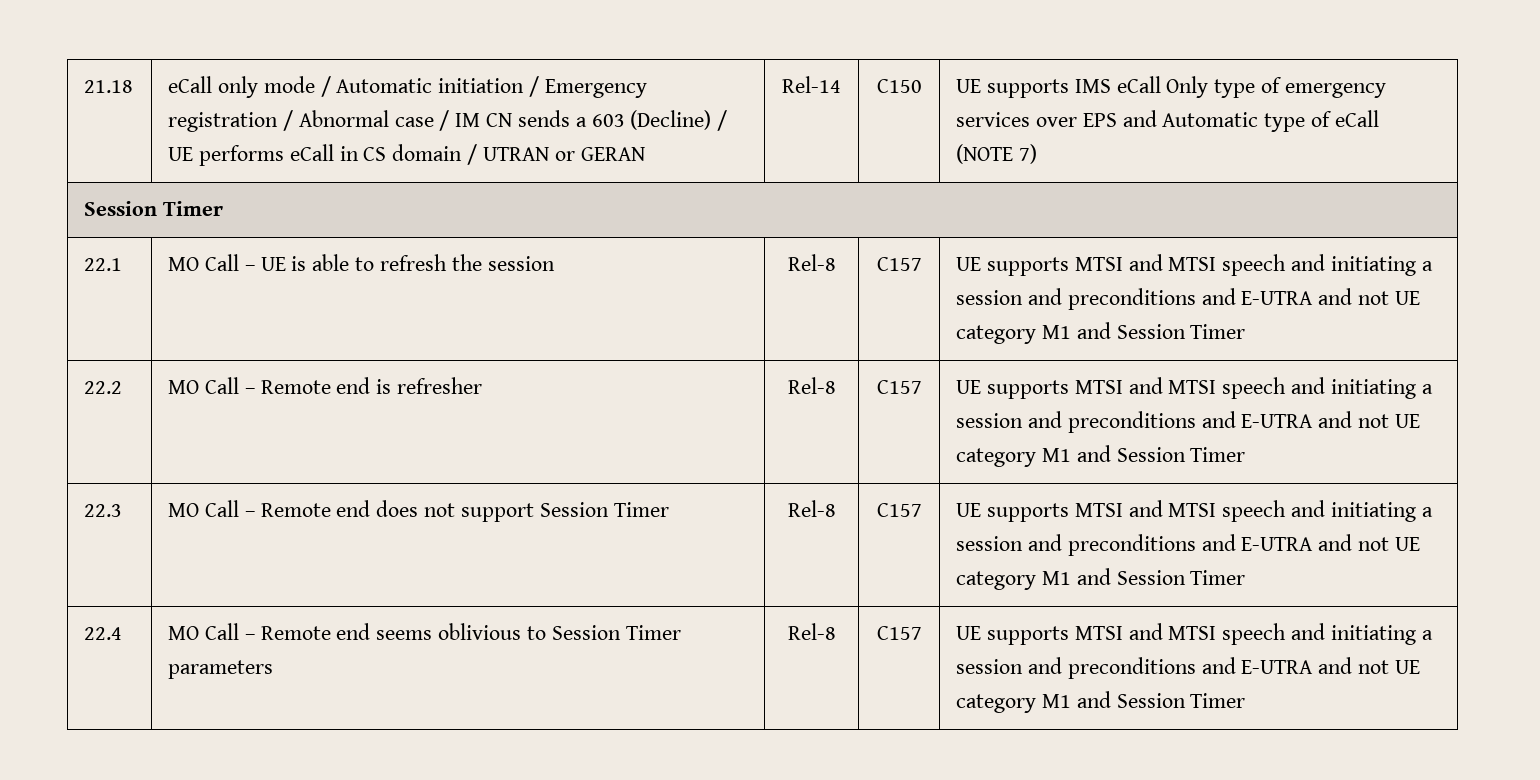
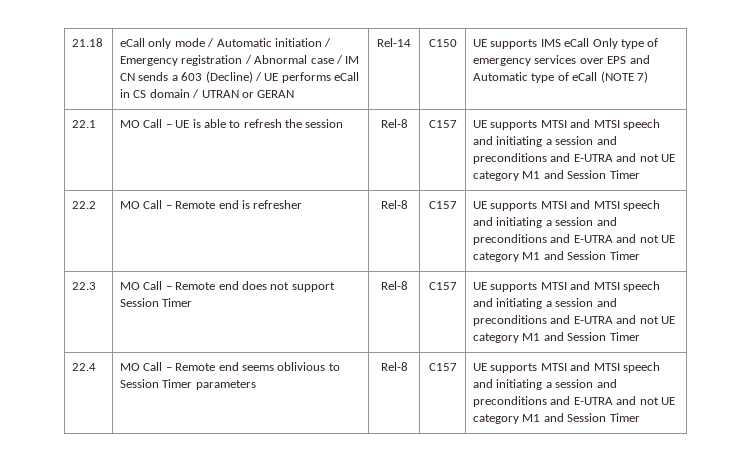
  UE supports IMS eCall Only type of emergency services over EPS and Automatic type of eCall (NOTE 7)
- Session Timer

